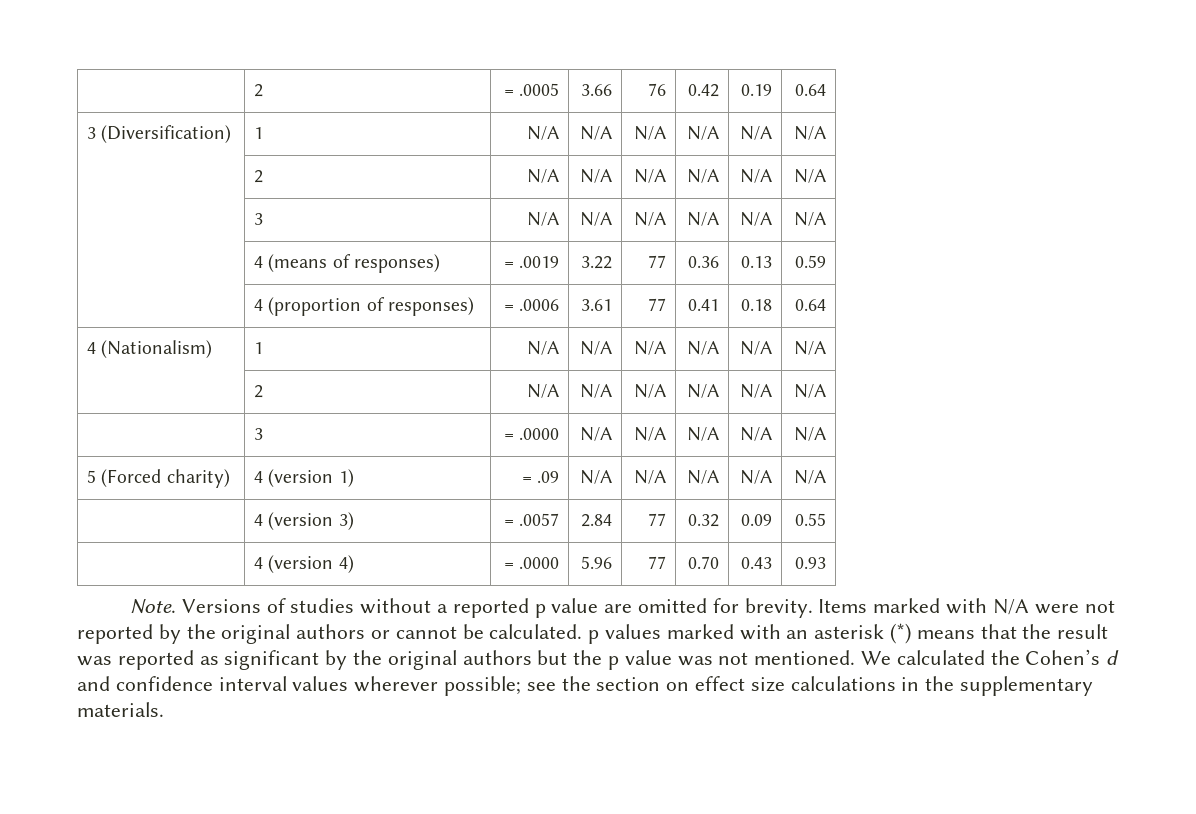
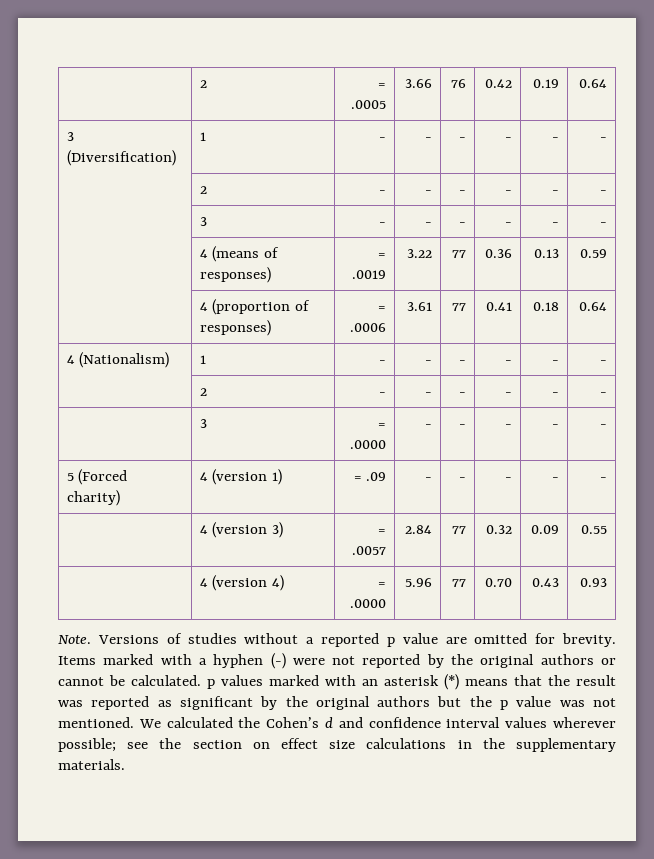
- 3 (Diversification) | 1 | N/A | N/A | N/A | N/A | N/A | N/A
- | 2 | N/A | N/A | N/A | N/A | N/A | N/A
- | 3 | N/A | N/A | N/A | N/A | N/A | N/A
+ 3 (Diversification) | 1 | - | - | - | - | - | -
+ | 2 | - | - | - | - | - | -
+ | 3 | - | - | - | - | - | -
- 4 (Nationalism) | 1 | N/A | N/A | N/A | N/A | N/A | N/A
- | 2 | N/A | N/A | N/A | N/A | N/A | N/A
- | 3 | = .0000 | N/A | N/A | N/A | N/A | N/A
+ 4 (Nationalism) | 1 | - | - | - | - | - | -
+ | 2 | - | - | - | - | - | -
+ | 3 | = .0000 | - | - | - | - | -
- 5 (Forced charity) | 4 (version 1) | = .09 | N/A | N/A | N/A | N/A | N/A
+ 5 (Forced charity) | 4 (version 1) | = .09 | - | - | - | - | -
- Items marked with N/A were not reported by the original authors or cannot be calculated. p values marked with an asterisk (*) means that the result was reported as significant by the original authors but the p value was not mentioned.
+ Items marked with a hyphen (-) were not reported by the original authors or cannot be calculated. p values marked with an asterisk (*) means that the result was reported as significant by the original authors but the p value was not mentioned.

